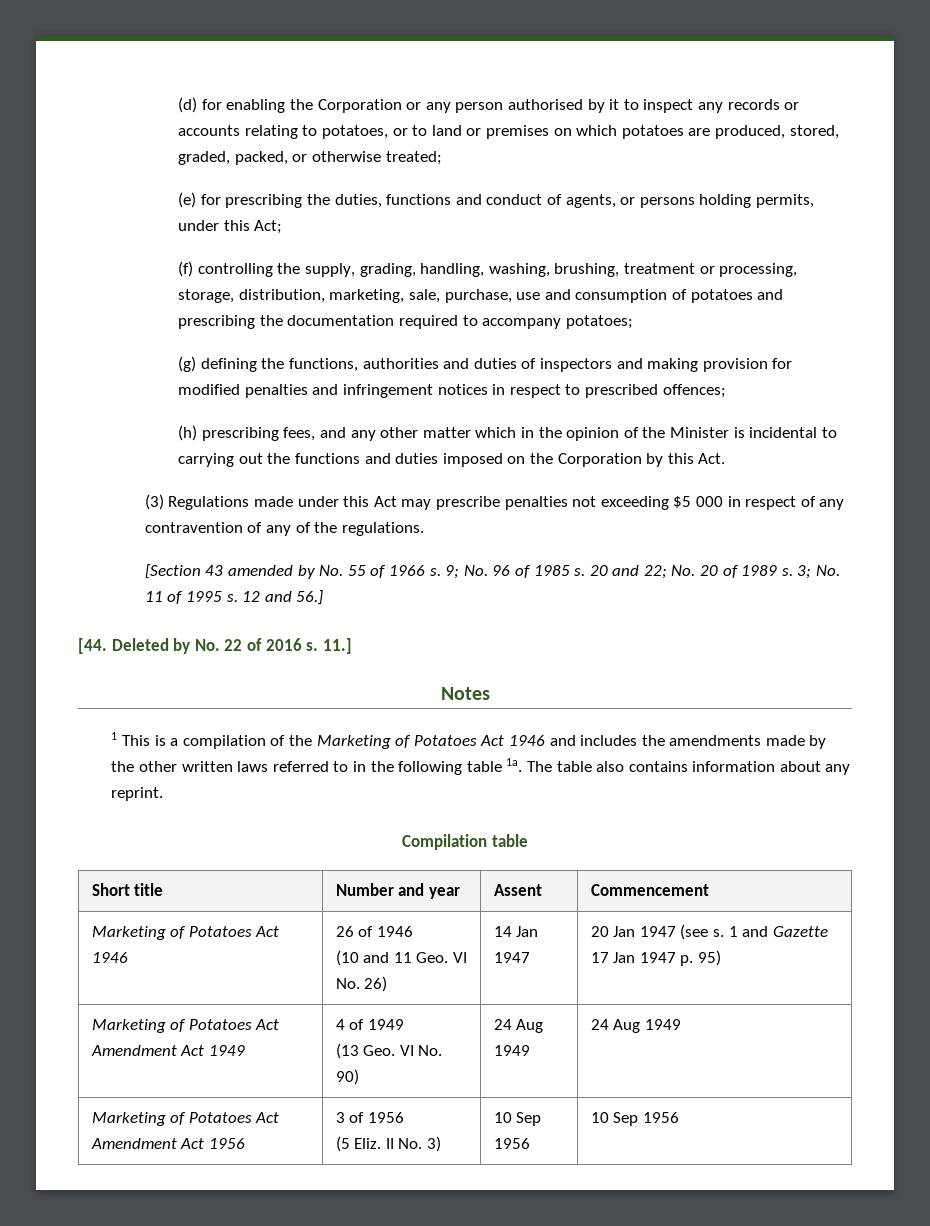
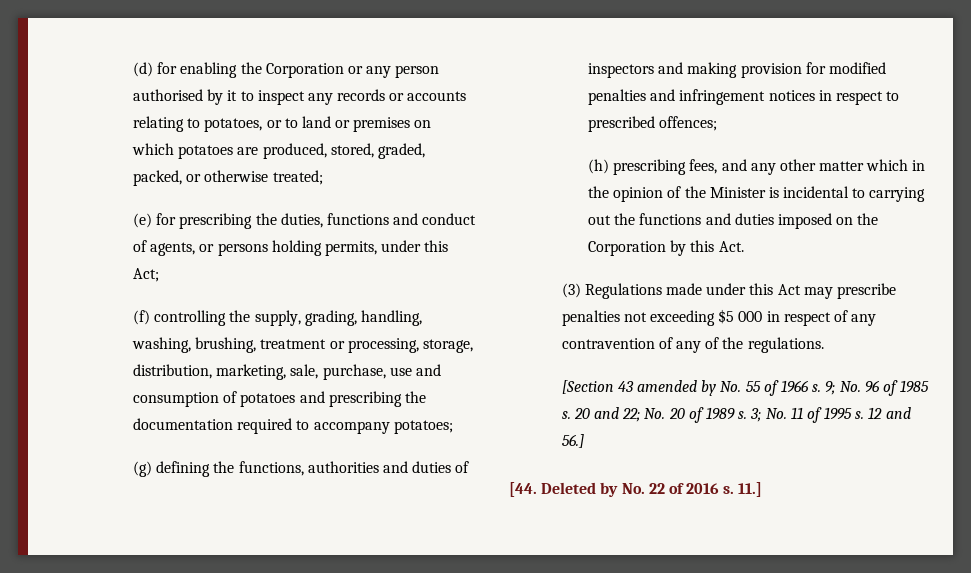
- Notes
- 1 This is a compilation of the Marketing of Potatoes Act 1946 and includes the amendments made by the other written laws referred to in the following table 1a. The table also contains information about any reprint.
- Compilation table
- Short title | Number and year | Assent | Commencement
- Marketing of Potatoes Act 1946 | 26 of 1946
- (10 and 11 Geo. VI No. 26) | 14 Jan 1947 | 20 Jan 1947 (see s. 1 and Gazette 17 Jan 1947 p. 95)
- Marketing of Potatoes Act Amendment Act 1949 | 4 of 1949
- (13 Geo. VI No. 90) | 24 Aug 1949 | 24 Aug 1949
- Marketing of Potatoes Act Amendment Act 1956 | 3 of 1956
- (5 Eliz. II No. 3) | 10 Sep 1956 | 10 Sep 1956

